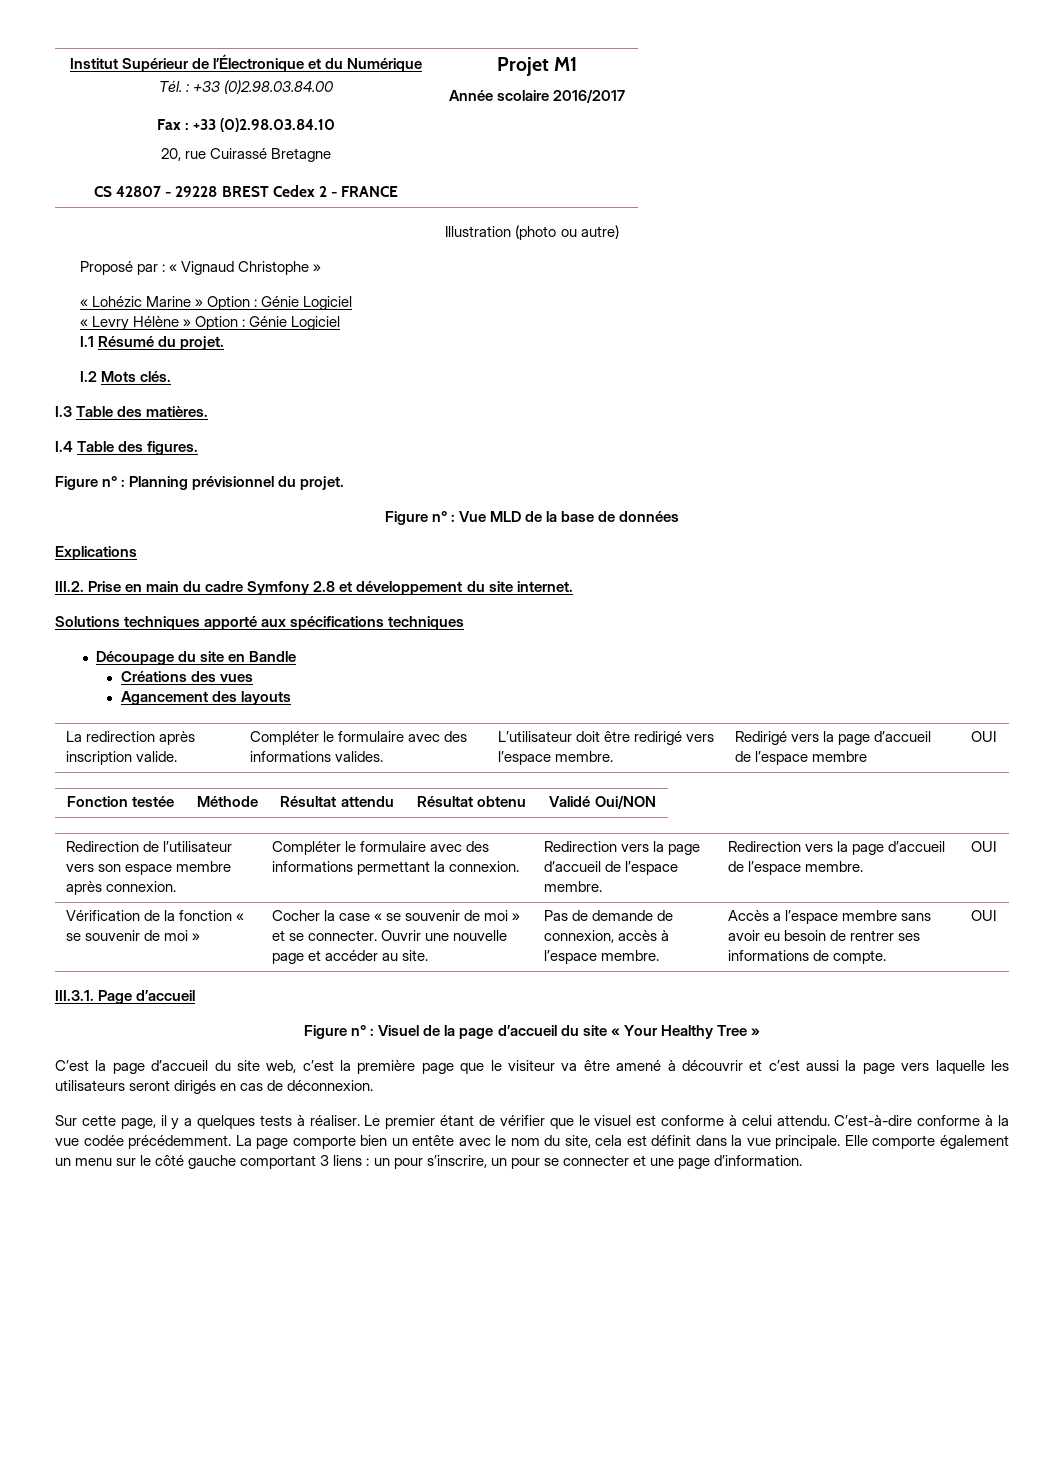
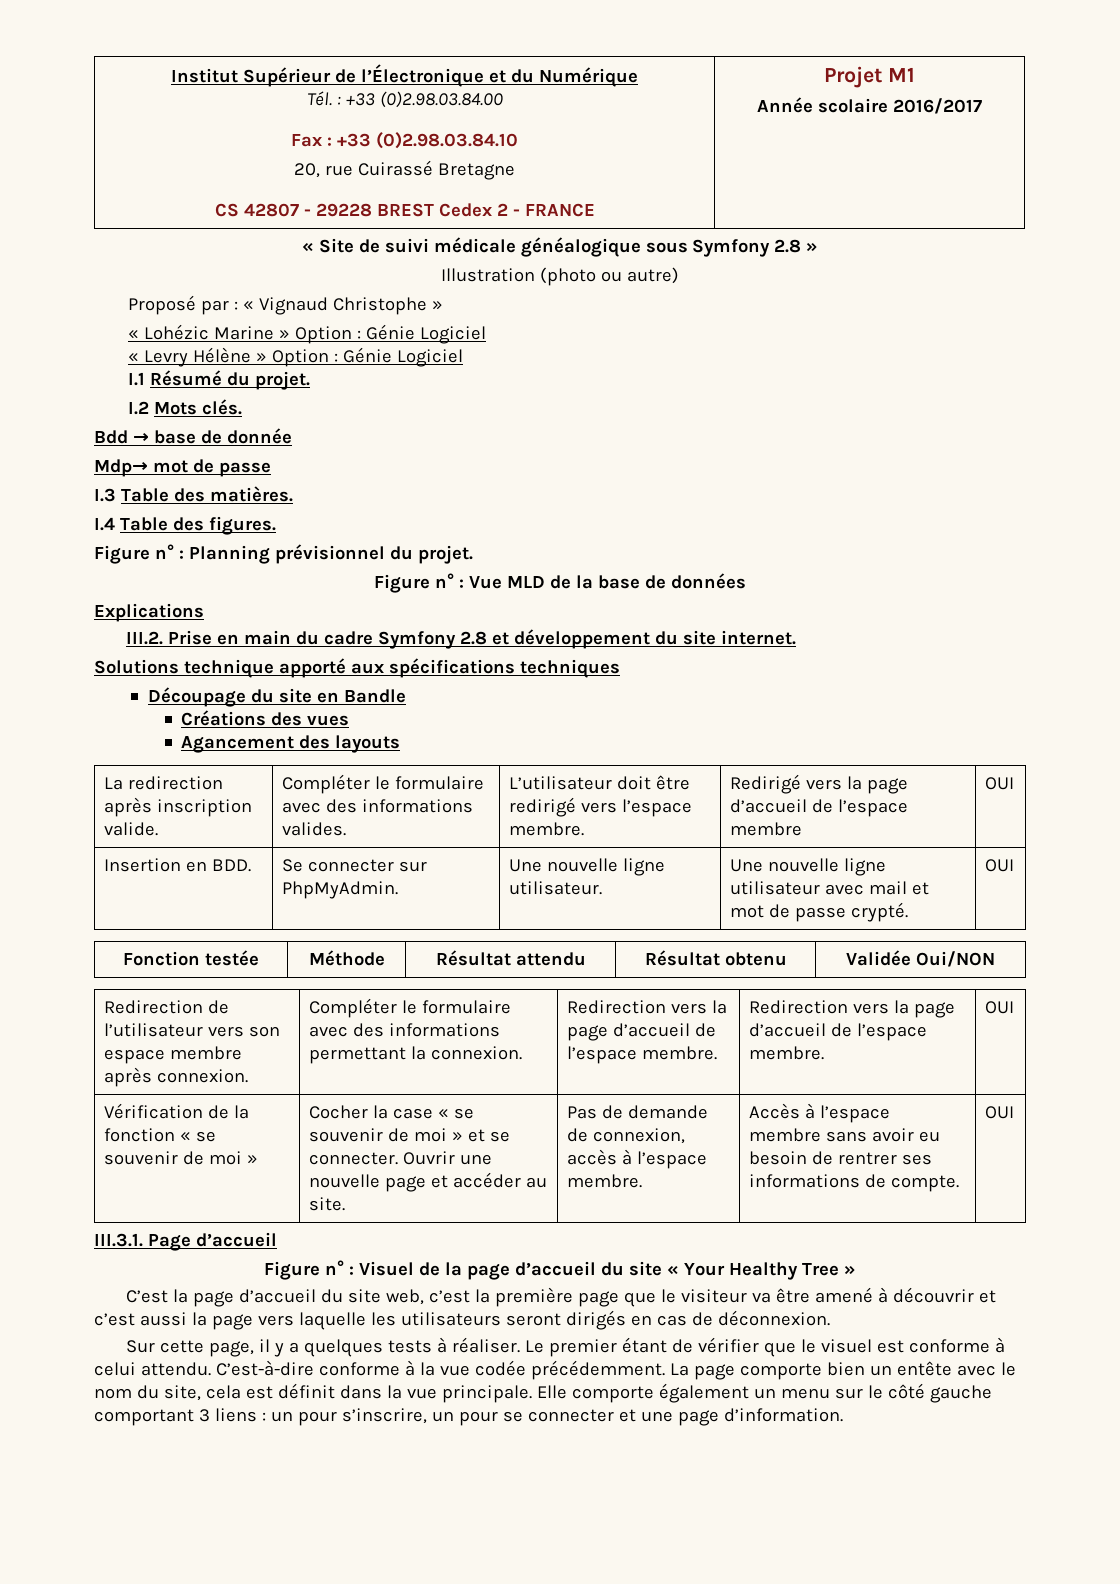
+ « Site de suivi médicale généalogique sous Symfony 2.8 »
+ Bdd → base de donnée
+ Mdp→ mot de passe
- Solutions techniques apporté aux spécifications techniques
+ Solutions technique apporté aux spécifications techniques
+ Insertion en BDD. | Se connecter sur PhpMyAdmin. | Une nouvelle ligne utilisateur. | Une nouvelle ligne utilisateur avec mail et mot de passe crypté. | OUI
- Fonction testée | Méthode | Résultat attendu | Résultat obtenu | Validé Oui/NON
+ Fonction testée | Méthode | Résultat attendu | Résultat obtenu | Validée Oui/NON
- Accès a l’espace membre sans avoir eu besoin de rentrer ses informations de compte.
+ Accès à l’espace membre sans avoir eu besoin de rentrer ses informations de compte.

